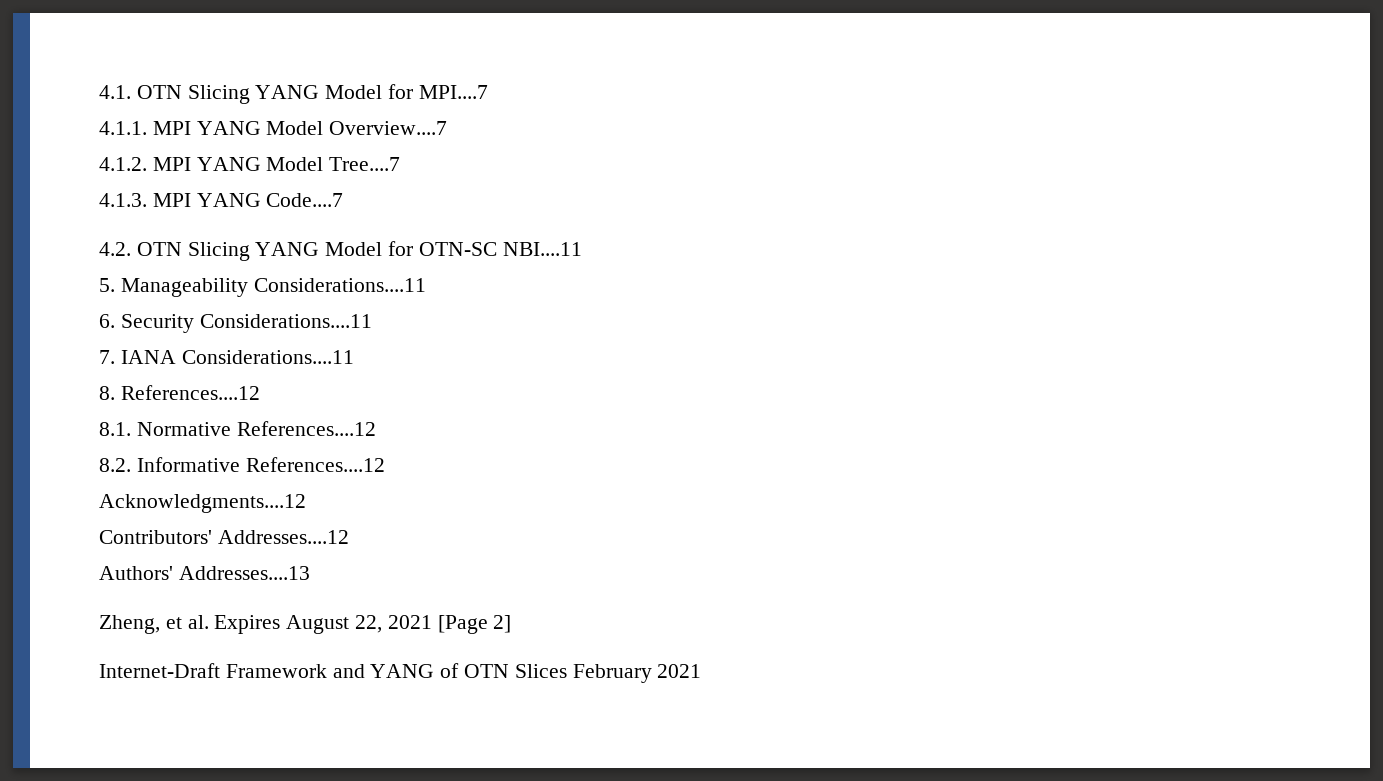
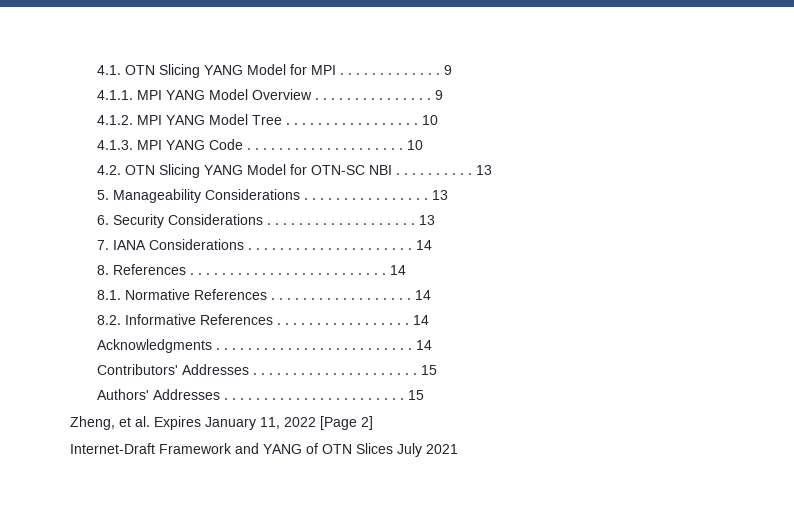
- 4.1. OTN Slicing YANG Model for MPI....7
- 4.1.1. MPI YANG Model Overview....7
- 4.1.2. MPI YANG Model Tree....7
- 4.1.3. MPI YANG Code....7
+ 4.1. OTN Slicing YANG Model for MPI . . . . . . . . . . . . . 9
+ 4.1.1. MPI YANG Model Overview . . . . . . . . . . . . . . . 9
+ 4.1.2. MPI YANG Model Tree . . . . . . . . . . . . . . . . . 10
+ 4.1.3. MPI YANG Code . . . . . . . . . . . . . . . . . . . . 10
- 4.2. OTN Slicing YANG Model for OTN-SC NBI....11
- 5. Manageability Considerations....11
- 6. Security Considerations....11
- 7. IANA Considerations....11
- 8. References....12
- 8.1. Normative References....12
- 8.2. Informative References....12
- Acknowledgments....12
- Contributors' Addresses....12
- Authors' Addresses....13
+ 4.2. OTN Slicing YANG Model for OTN-SC NBI . . . . . . . . . . 13
+ 5. Manageability Considerations . . . . . . . . . . . . . . . . 13
+ 6. Security Considerations . . . . . . . . . . . . . . . . . . . 13
+ 7. IANA Considerations . . . . . . . . . . . . . . . . . . . . . 14
+ 8. References . . . . . . . . . . . . . . . . . . . . . . . . . 14
+ 8.1. Normative References . . . . . . . . . . . . . . . . . . 14
+ 8.2. Informative References . . . . . . . . . . . . . . . . . 14
+ Acknowledgments . . . . . . . . . . . . . . . . . . . . . . . . . 14
+ Contributors' Addresses . . . . . . . . . . . . . . . . . . . . . 15
+ Authors' Addresses . . . . . . . . . . . . . . . . . . . . . . . 15
- Zheng, et al. Expires August 22, 2021 [Page 2]
+ Zheng, et al. Expires January 11, 2022 [Page 2]
- Internet-Draft Framework and YANG of OTN Slices February 2021
+ Internet-Draft Framework and YANG of OTN Slices July 2021

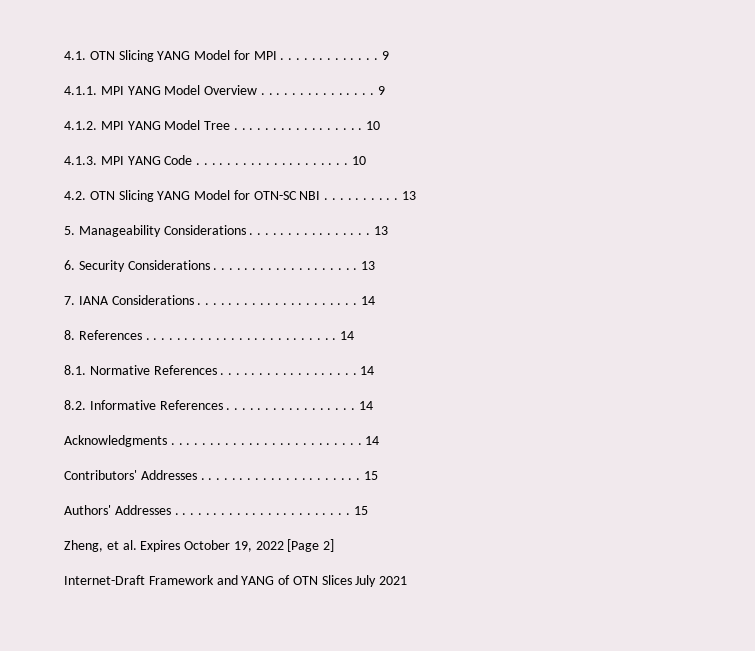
- Zheng, et al. Expires January 11, 2022 [Page 2]
+ Zheng, et al. Expires October 19, 2022 [Page 2]

